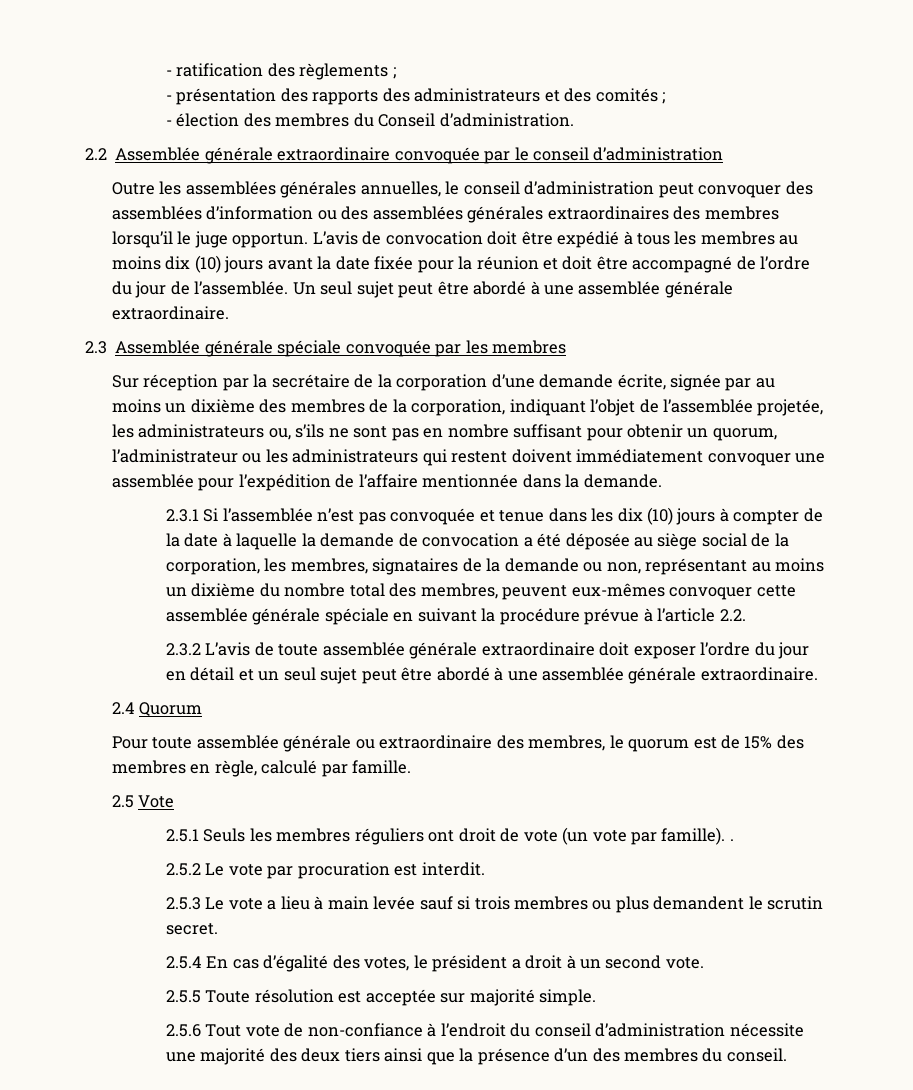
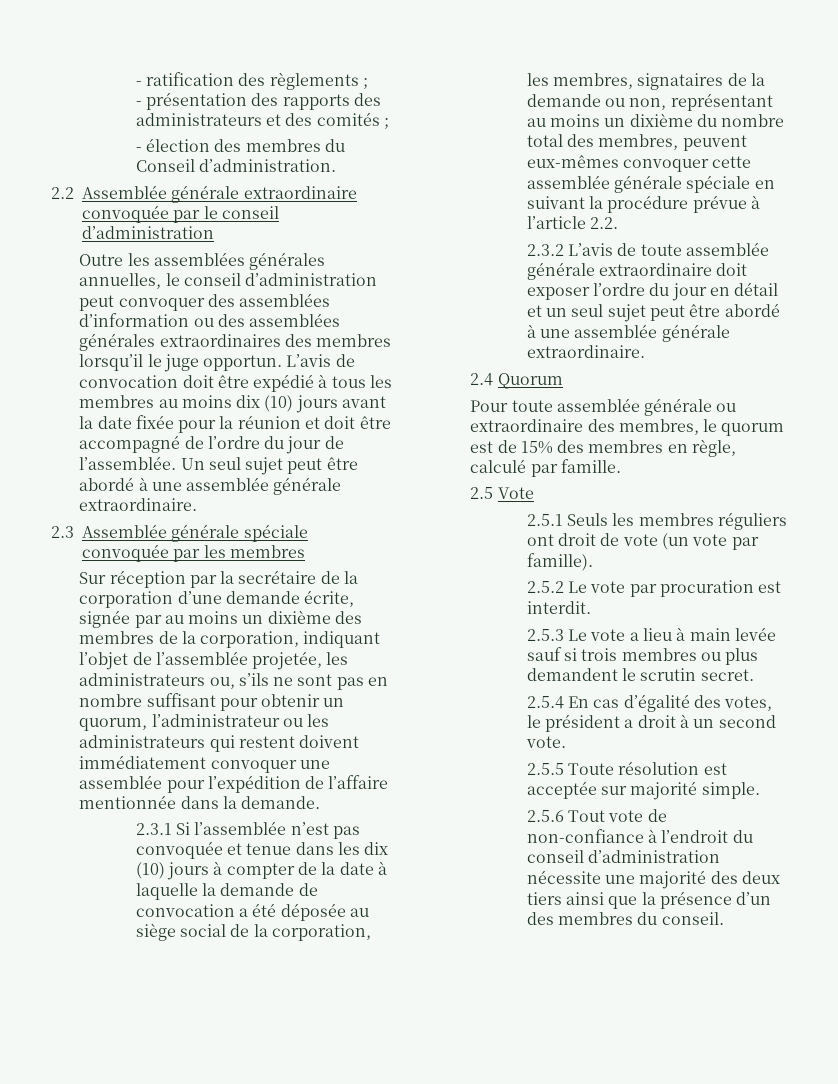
- 2.5.1 Seuls les membres réguliers ont droit de vote (un vote par famille). .
+ 2.5.1 Seuls les membres réguliers ont droit de vote (un vote par famille).

